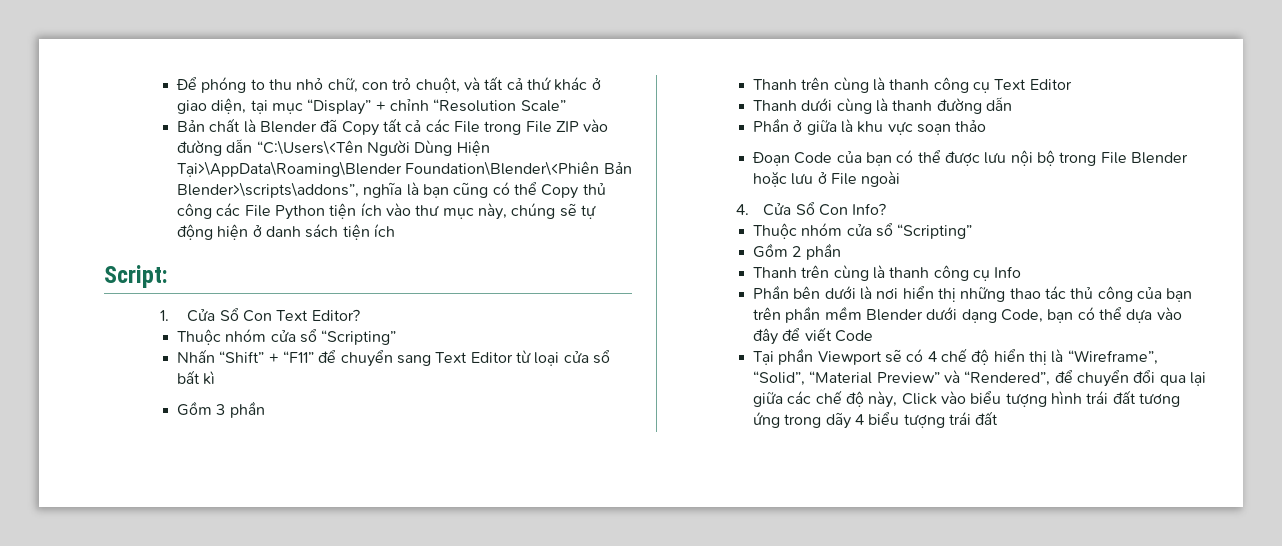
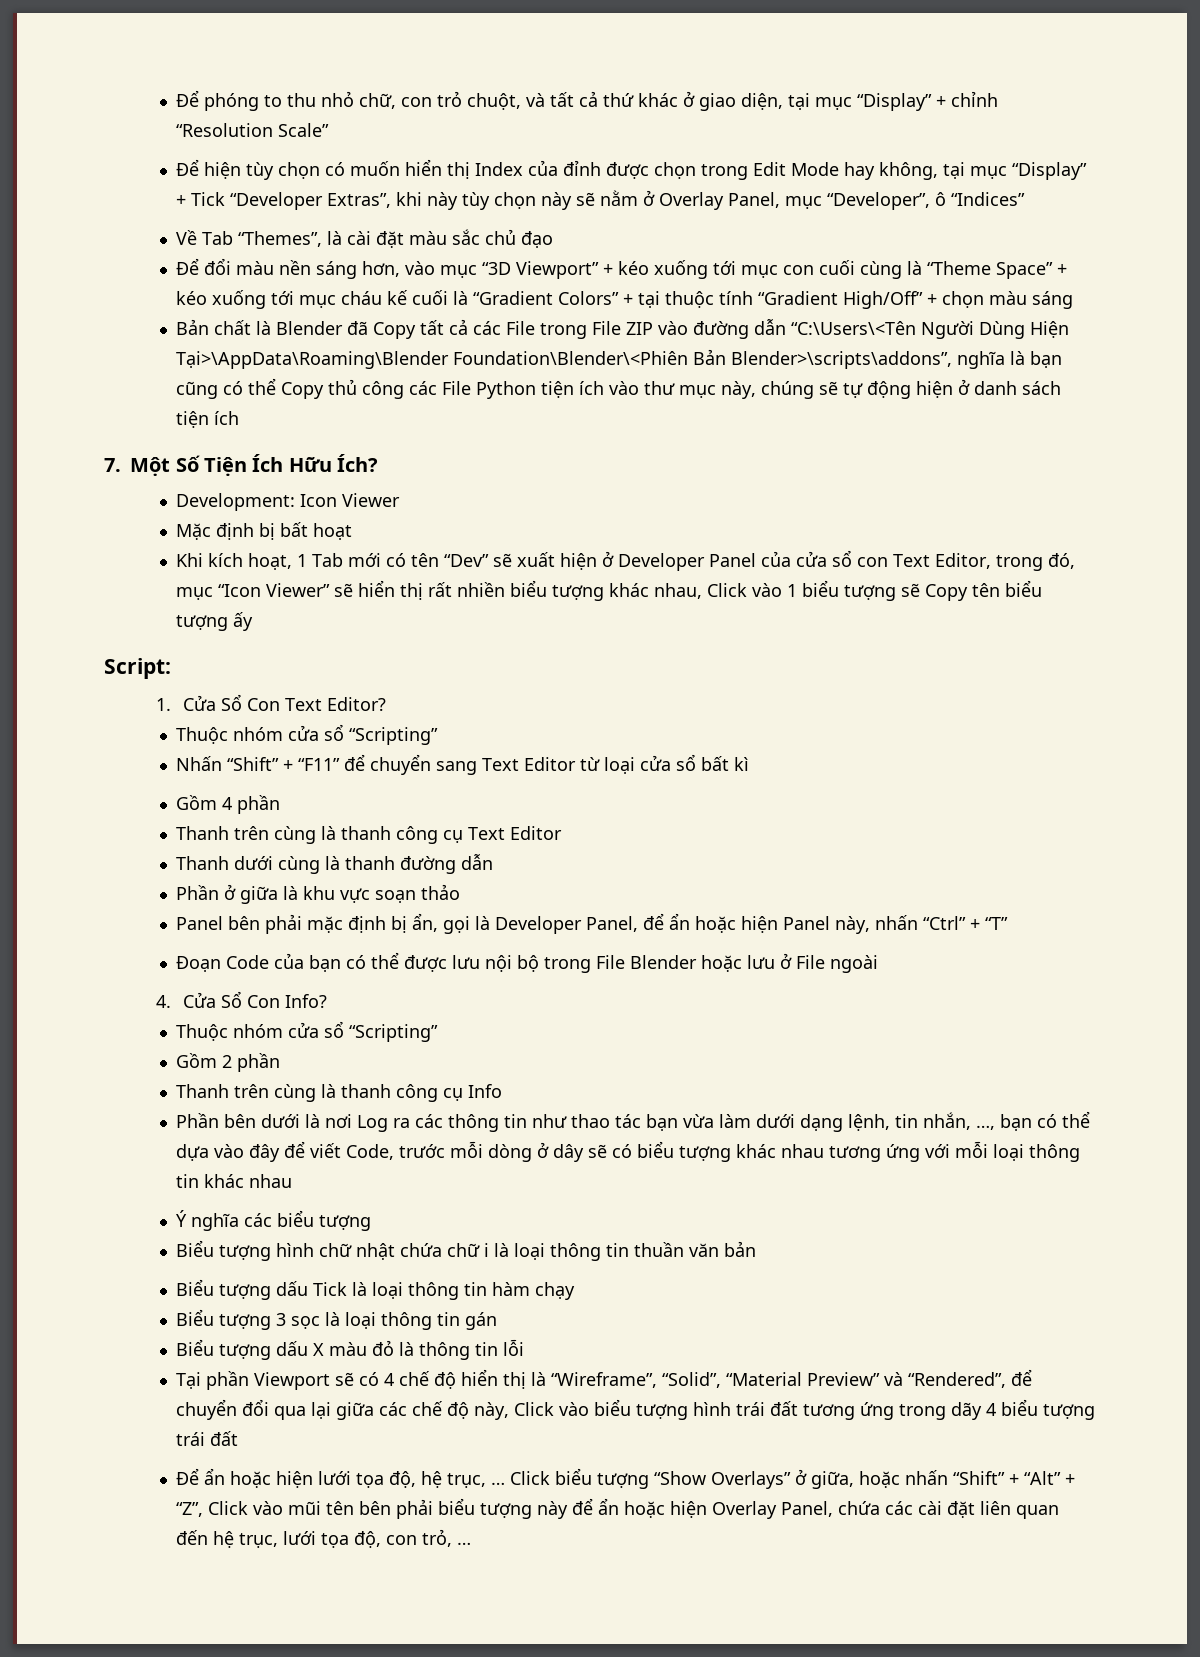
+ Để hiện tùy chọn có muốn hiển thị Index của đỉnh được chọn trong Edit Mode hay không, tại mục “Display” + Tick “Developer Extras”, khi này tùy chọn này sẽ nằm ở Overlay Panel, mục “Developer”, ô “Indices”
+ Về Tab “Themes”, là cài đặt màu sắc chủ đạo
+ Để đổi màu nền sáng hơn, vào mục “3D Viewport” + kéo xuống tới mục con cuối cùng là “Theme Space” + kéo xuống tới mục cháu kế cuối là “Gradient Colors” + tại thuộc tính “Gradient High/Off” + chọn màu sáng
+ 7. Một Số Tiện Ích Hữu Ích?
+ Development: Icon Viewer
+ Mặc định bị bất hoạt
+ Khi kích hoạt, 1 Tab mới có tên “Dev” sẽ xuất hiện ở Developer Panel của cửa sổ con Text Editor, trong đó, mục “Icon Viewer” sẽ hiển thị rất nhiền biểu tượng khác nhau, Click vào 1 biểu tượng sẽ Copy tên biểu tượng ấy
- Gồm 3 phần
+ Gồm 4 phần
+ Panel bên phải mặc định bị ẩn, gọi là Developer Panel, để ẩn hoặc hiện Panel này, nhấn “Ctrl” + “T”
- Phần bên dưới là nơi hiển thị những thao tác thủ công của bạn trên phần mềm Blender dưới dạng Code, bạn có thể dựa vào đây để viết Code
+ Phần bên dưới là nơi Log ra các thông tin như thao tác bạn vừa làm dưới dạng lệnh, tin nhắn, …, bạn có thể dựa vào đây để viết Code, trước mỗi dòng ở dây sẽ có biểu tượng khác nhau tương ứng với mỗi loại thông tin khác nhau
+ Ý nghĩa các biểu tượng
+ Biểu tượng hình chữ nhật chứa chữ i là loại thông tin thuần văn bản
+ Biểu tượng dấu Tick là loại thông tin hàm chạy
+ Biểu tượng 3 sọc là loại thông tin gán
+ Biểu tượng dấu X màu đỏ là thông tin lỗi
+ Để ẩn hoặc hiện lưới tọa độ, hệ trục, … Click biểu tượng “Show Overlays” ở giữa, hoặc nhấn “Shift” + “Alt” + “Z”, Click vào mũi tên bên phải biểu tượng này để ẩn hoặc hiện Overlay Panel, chứa các cài đặt liên quan đến hệ trục, lưới tọa độ, con trỏ, …

